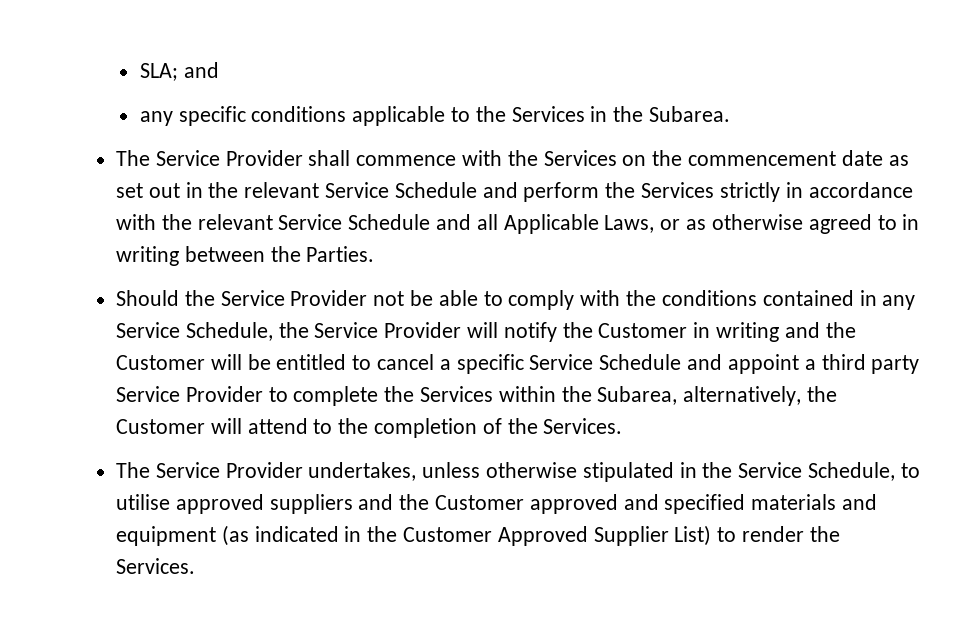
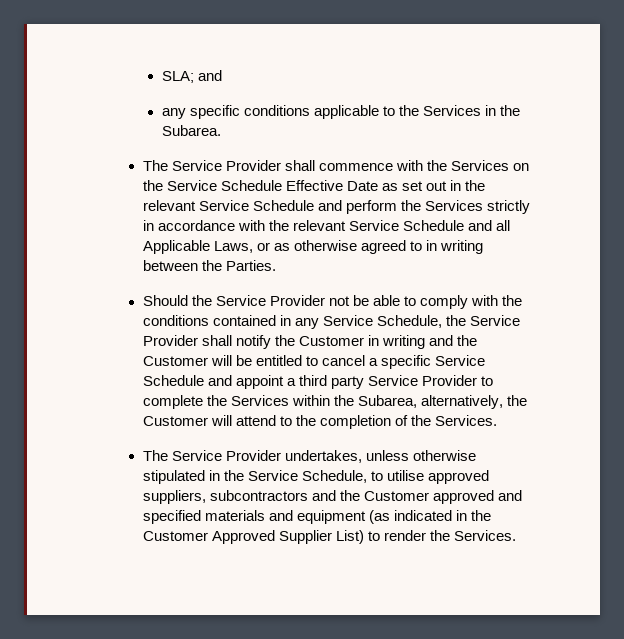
- The Service Provider shall commence with the Services on the commencement date as set out in the relevant Service Schedule and perform the Services strictly in accordance with the relevant Service Schedule and all Applicable Laws, or as otherwise agreed to in writing between the Parties.
+ The Service Provider shall commence with the Services on the Service Schedule Effective Date as set out in the relevant Service Schedule and perform the Services strictly in accordance with the relevant Service Schedule and all Applicable Laws, or as otherwise agreed to in writing between the Parties.
- Should the Service Provider not be able to comply with the conditions contained in any Service Schedule, the Service Provider will notify the Customer in writing and the Customer will be entitled to cancel a specific Service Schedule and appoint a third party Service Provider to complete the Services within the Subarea, alternatively, the Customer will attend to the completion of the Services.
+ Should the Service Provider not be able to comply with the conditions contained in any Service Schedule, the Service Provider shall notify the Customer in writing and the Customer will be entitled to cancel a specific Service Schedule and appoint a third party Service Provider to complete the Services within the Subarea, alternatively, the Customer will attend to the completion of the Services.
- The Service Provider undertakes, unless otherwise stipulated in the Service Schedule, to utilise approved suppliers and the Customer approved and specified materials and equipment (as indicated in the Customer Approved Supplier List) to render the Services.
+ The Service Provider undertakes, unless otherwise stipulated in the Service Schedule, to utilise approved suppliers, subcontractors and the Customer approved and specified materials and equipment (as indicated in the Customer Approved Supplier List) to render the Services.

